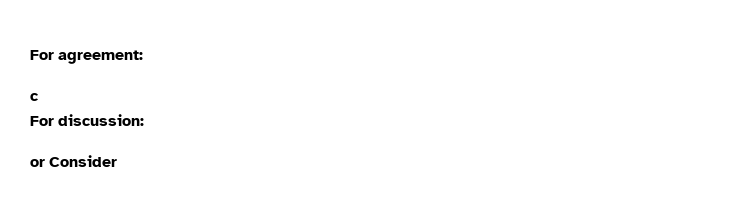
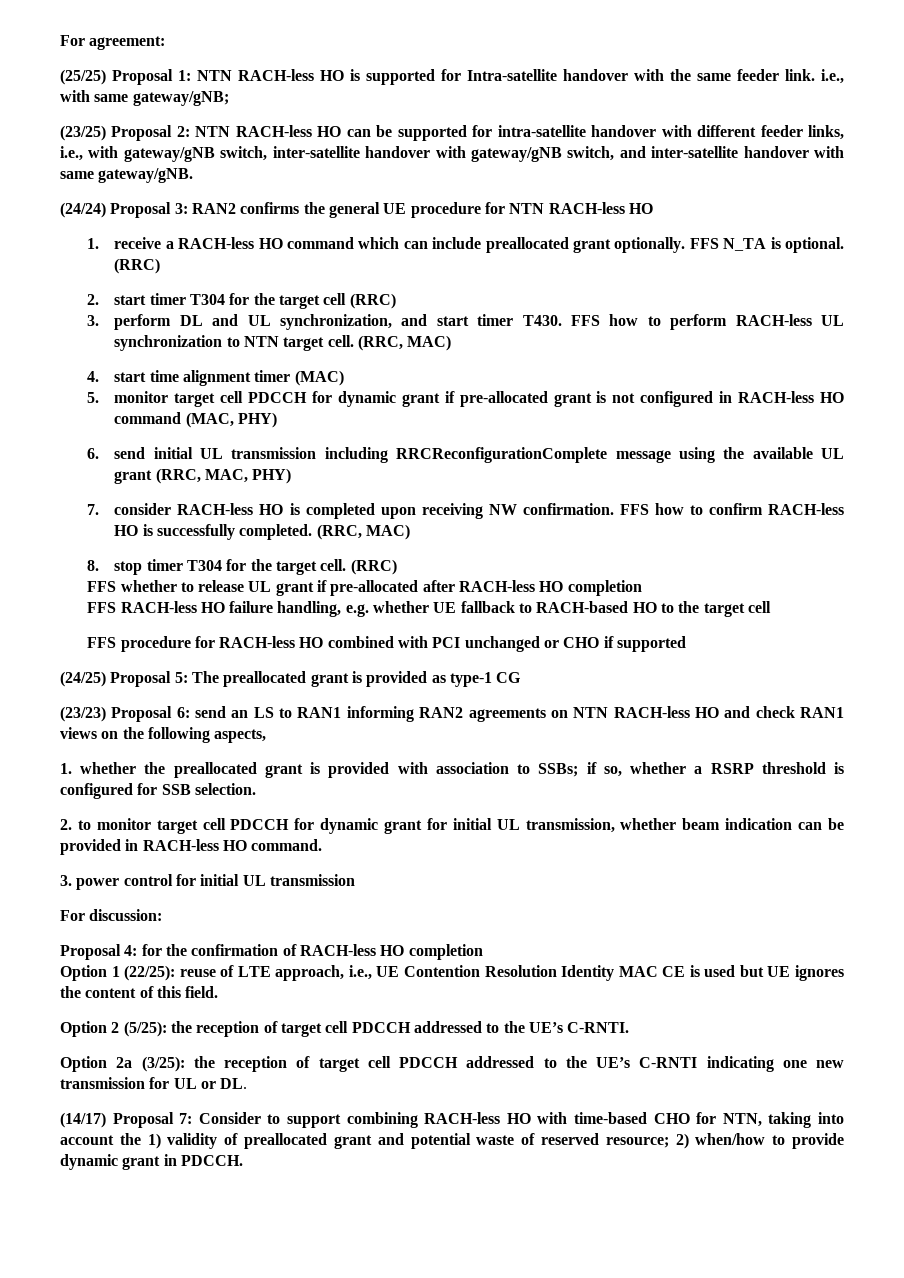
- c
+ (25/25) Proposal 1: NTN RACH-less HO is supported for Intra-satellite handover with the same feeder link. i.e., with same gateway/gNB;
+ (23/25) Proposal 2: NTN RACH-less HO can be supported for intra-satellite handover with different feeder links, i.e., with gateway/gNB switch, inter-satellite handover with gateway/gNB switch, and inter-satellite handover with same gateway/gNB.
+ (24/24) Proposal 3: RAN2 confirms the general UE procedure for NTN RACH-less HO
+ 1. receive a RACH-less HO command which can include preallocated grant optionally. FFS N_TA is optional. (RRC)
+ 2. start timer T304 for the target cell (RRC)
+ 3. perform DL and UL synchronization, and start timer T430. FFS how to perform RACH-less UL synchronization to NTN target cell. (RRC, MAC)
+ 4. start time alignment timer (MAC)
+ 5. monitor target cell PDCCH for dynamic grant if pre-allocated grant is not configured in RACH-less HO command (MAC, PHY)
+ 6. send initial UL transmission including RRCReconfigurationComplete message using the available UL grant (RRC, MAC, PHY)
+ 7. consider RACH-less HO is completed upon receiving NW confirmation. FFS how to confirm RACH-less HO is successfully completed. (RRC, MAC)
+ 8. stop timer T304 for the target cell. (RRC)
+ FFS whether to release UL grant if pre-allocated after RACH-less HO completion
+ FFS RACH-less HO failure handling, e.g. whether UE fallback to RACH-based HO to the target cell
+ FFS procedure for RACH-less HO combined with PCI unchanged or CHO if supported
+ (24/25) Proposal 5: The preallocated grant is provided as type-1 CG
+ (23/23) Proposal 6: send an LS to RAN1 informing RAN2 agreements on NTN RACH-less HO and check RAN1 views on the following aspects,
+ 1. whether the preallocated grant is provided with association to SSBs; if so, whether a RSRP threshold is configured for SSB selection.
+ 2. to monitor target cell PDCCH for dynamic grant for initial UL transmission, whether beam indication can be provided in RACH-less HO command.
+ 3. power control for initial UL transmission
  For discussion:
- or Consider
+ Proposal 4: for the confirmation of RACH-less HO completion
+ Option 1 (22/25): reuse of LTE approach, i.e., UE Contention Resolution Identity MAC CE is used but UE ignores the content of this field.
+ Option 2 (5/25): the reception of target cell PDCCH addressed to the UE’s C-RNTI.
+ Option 2a (3/25): the reception of target cell PDCCH addressed to the UE’s C-RNTI indicating one new transmission for UL or DL.
+ (14/17) Proposal 7: Consider to support combining RACH-less HO with time-based CHO for NTN, taking into account the 1) validity of preallocated grant and potential waste of reserved resource; 2) when/how to provide dynamic grant in PDCCH.

